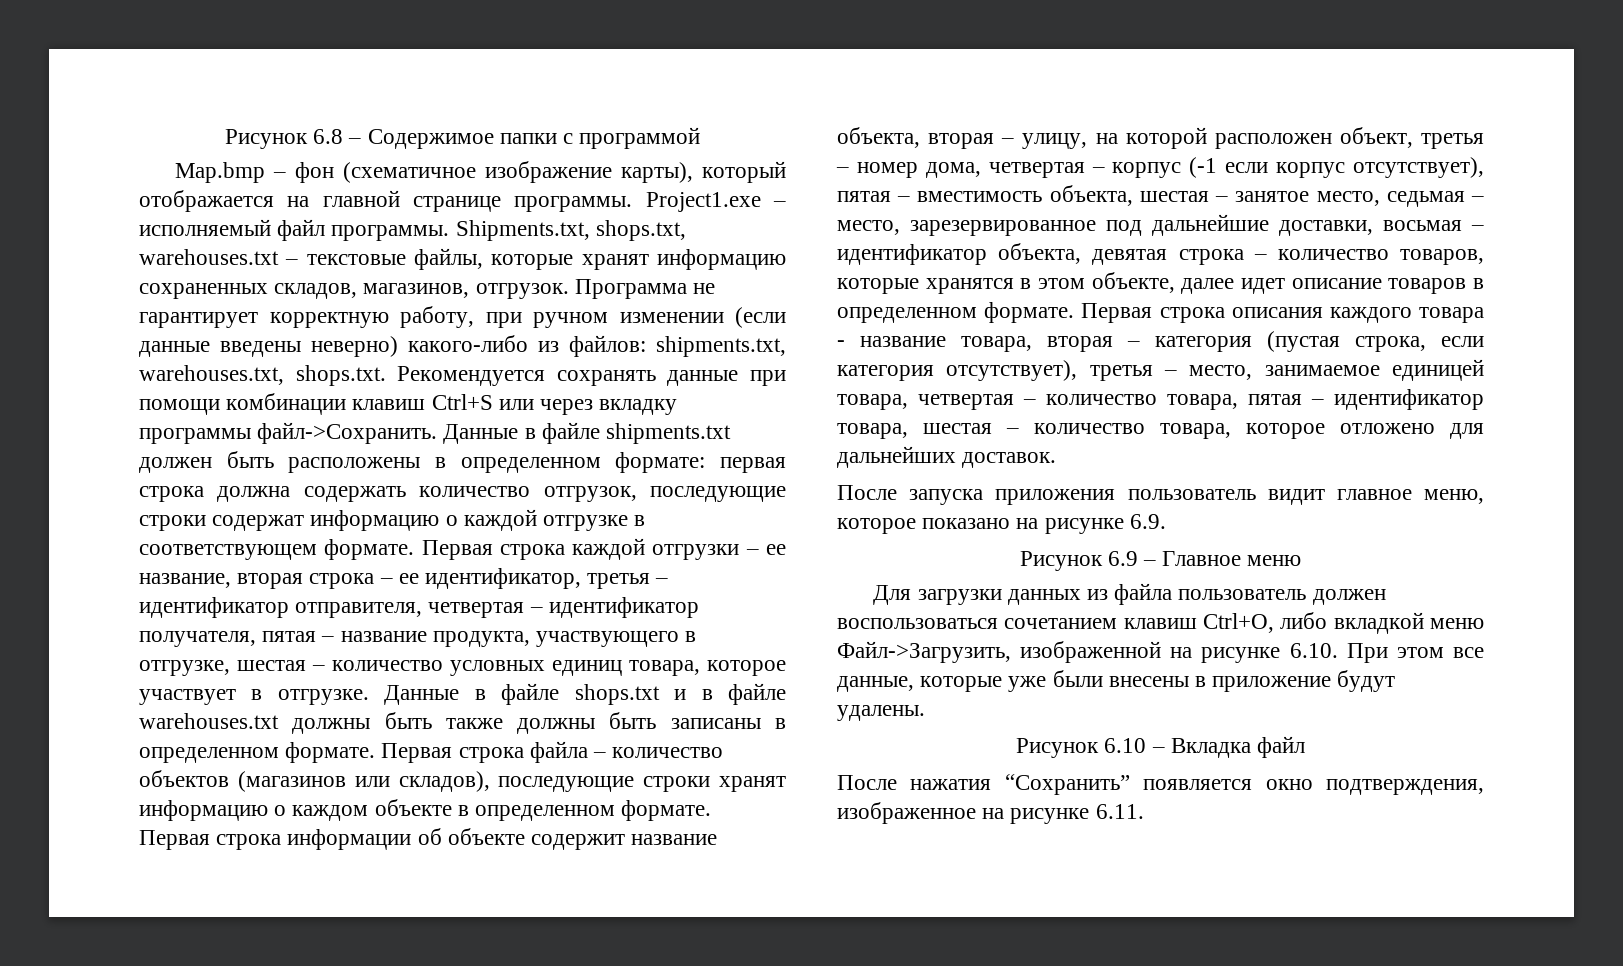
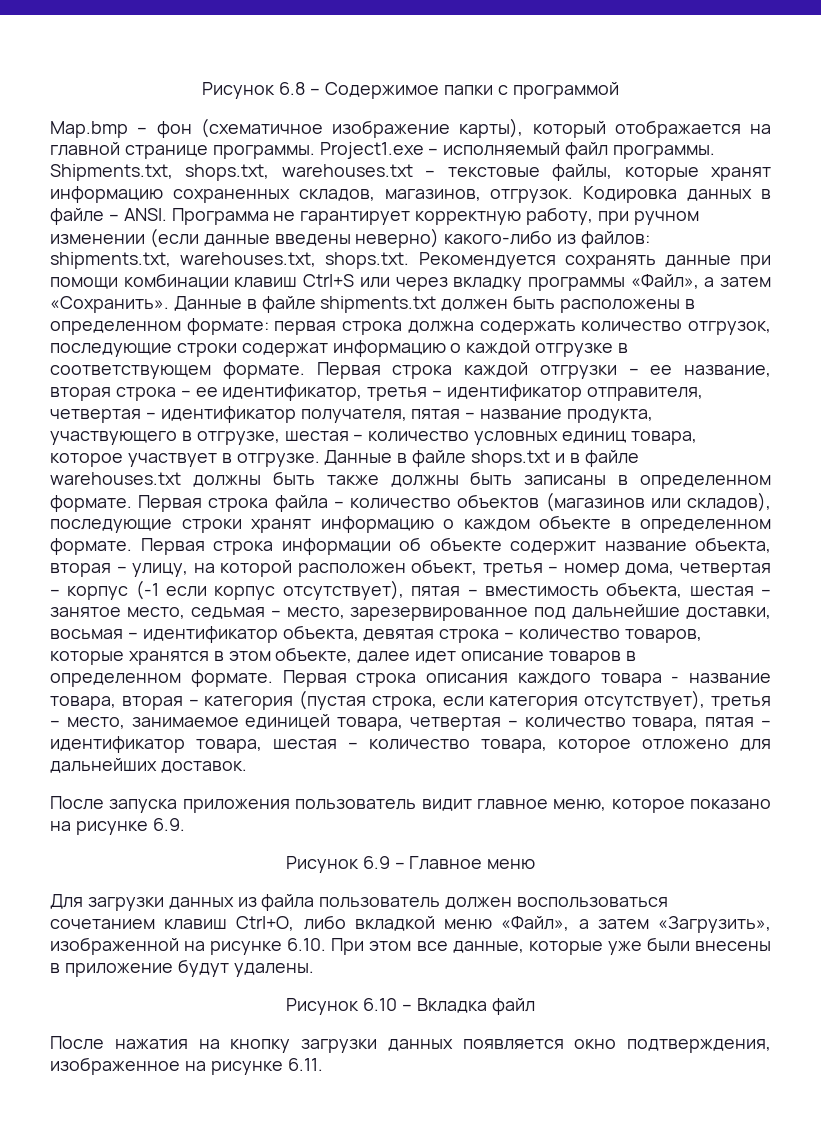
+ Кодировка данных в файле – ANSI.
- Программа не гарантирует корректную работу, при ручном изменении (если данные введены неверно) какого-либо из файлов: shipments.txt, warehouses.txt, shops.txt. Рекомендуется сохранять данные при помощи комбинации клавиш Ctrl+S или через вкладку программы файл->Сохранить.
+ Программа не гарантирует корректную работу, при ручном изменении (если данные введены неверно) какого-либо из файлов: shipments.txt, warehouses.txt, shops.txt. Рекомендуется сохранять данные при помощи комбинации клавиш Ctrl+S или через вкладку программы «Файл», а затем «Сохранить».
- Для загрузки данных из файла пользователь должен воспользоваться сочетанием клавиш Ctrl+O, либо вкладкой меню Файл->Загрузить, изображенной на рисунке 6.10. При этом все данные, которые уже были внесены в приложение будут удалены.
+ Для загрузки данных из файла пользователь должен воспользоваться сочетанием клавиш Ctrl+O, либо вкладкой меню «Файл», а затем «Загрузить», изображенной на рисунке 6.10. При этом все данные, которые уже были внесены в приложение будут удалены.
- После нажатия “Сохранить” появляется окно подтверждения, изображенное на рисунке 6.11.
+ После нажатия на кнопку загрузки данных появляется окно подтверждения, изображенное на рисунке 6.11.

